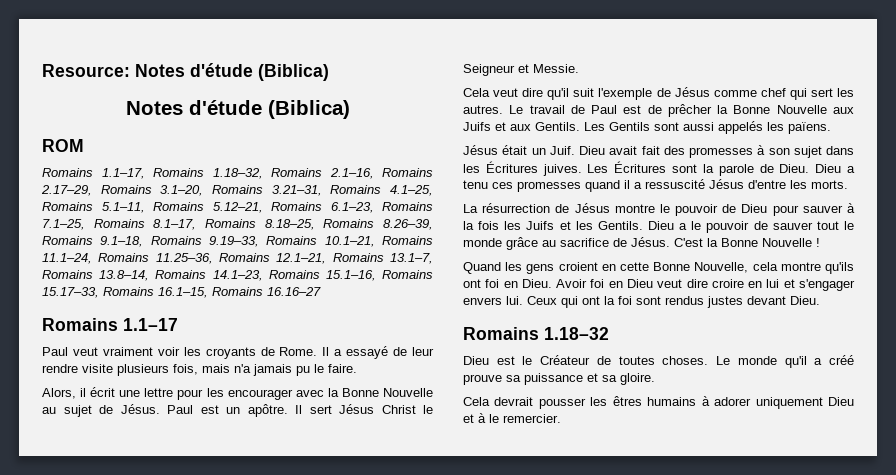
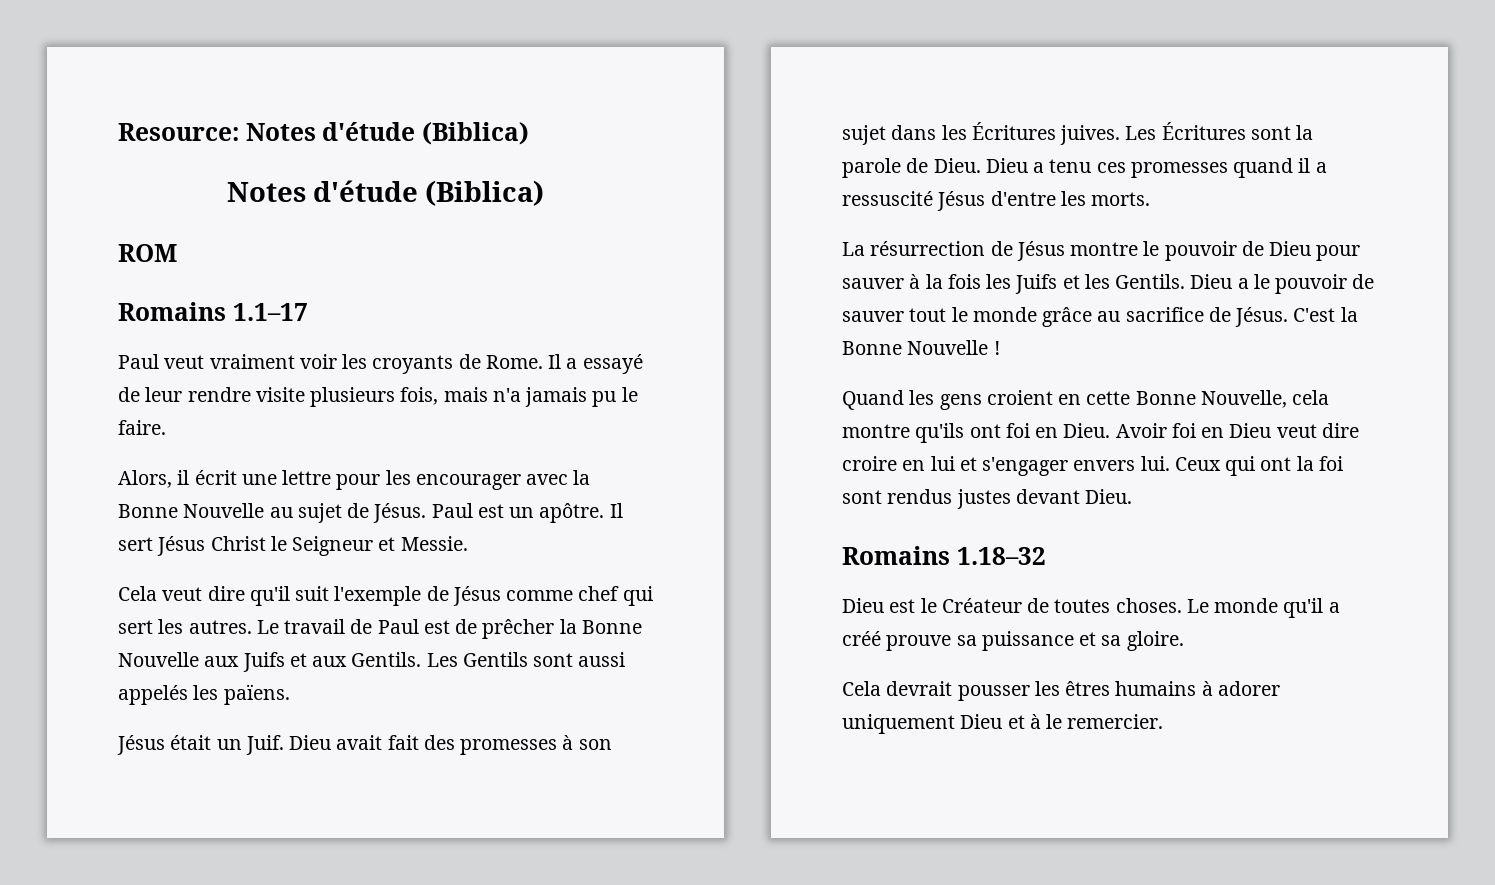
- Romains 1.1–17, Romains 1.18–32, Romains 2.1–16, Romains 2.17–29, Romains 3.1–20, Romains 3.21–31, Romains 4.1–25, Romains 5.1–11, Romains 5.12–21, Romains 6.1–23, Romains 7.1–25, Romains 8.1–17, Romains 8.18–25, Romains 8.26–39, Romains 9.1–18, Romains 9.19–33, Romains 10.1–21, Romains 11.1–24, Romains 11.25–36, Romains 12.1–21, Romains 13.1–7, Romains 13.8–14, Romains 14.1–23, Romains 15.1–16, Romains 15.17–33, Romains 16.1–15, Romains 16.16–27

